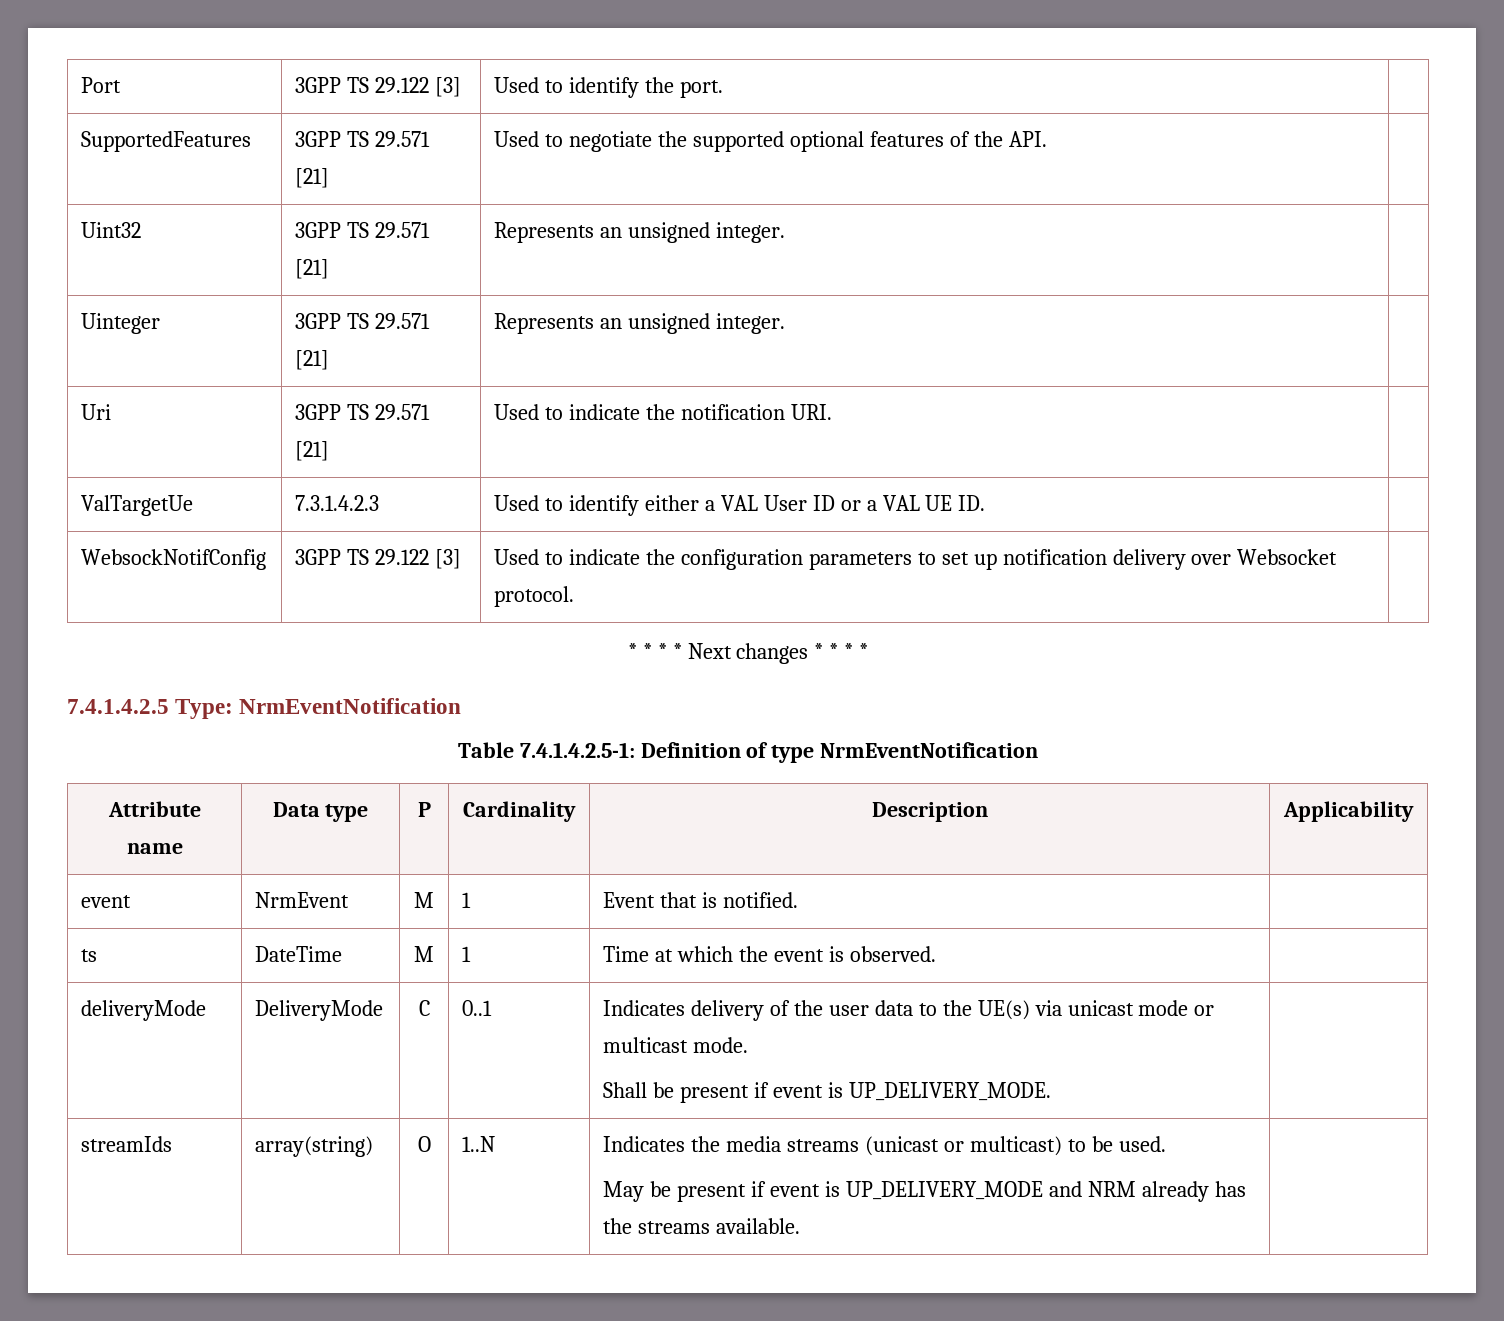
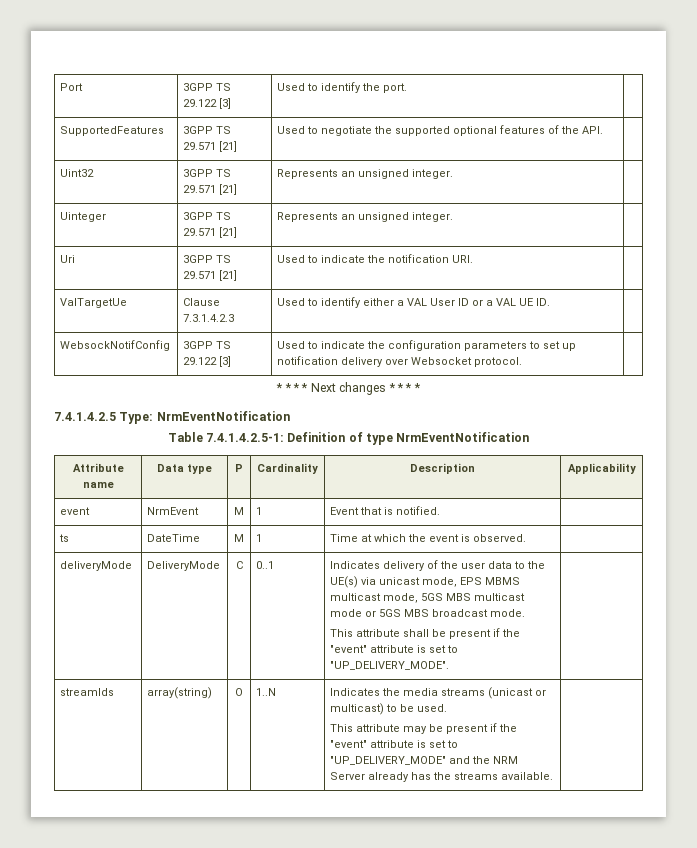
- ValTargetUe | 7.3.1.4.2.3 | Used to identify either a VAL User ID or a VAL UE ID. |
+ ValTargetUe | Clause 7.3.1.4.2.3 | Used to identify either a VAL User ID or a VAL UE ID. |
- Indicates delivery of the user data to the UE(s) via unicast mode or multicast mode.
- Shall be present if event is UP_DELIVERY_MODE.
+ Indicates delivery of the user data to the UE(s) via unicast mode, EPS MBMS multicast mode, 5GS MBS multicast mode or 5GS MBS broadcast mode.
+ This attribute shall be present if the "event" attribute is set to "UP_DELIVERY_MODE".
  streamIds | array(string) | O | 1..N | Indicates the media streams (unicast or multicast) to be used.
- May be present if event is UP_DELIVERY_MODE and NRM already has the streams available. |
+ This attribute may be present if the "event" attribute is set to "UP_DELIVERY_MODE" and the NRM Server already has the streams available. |

